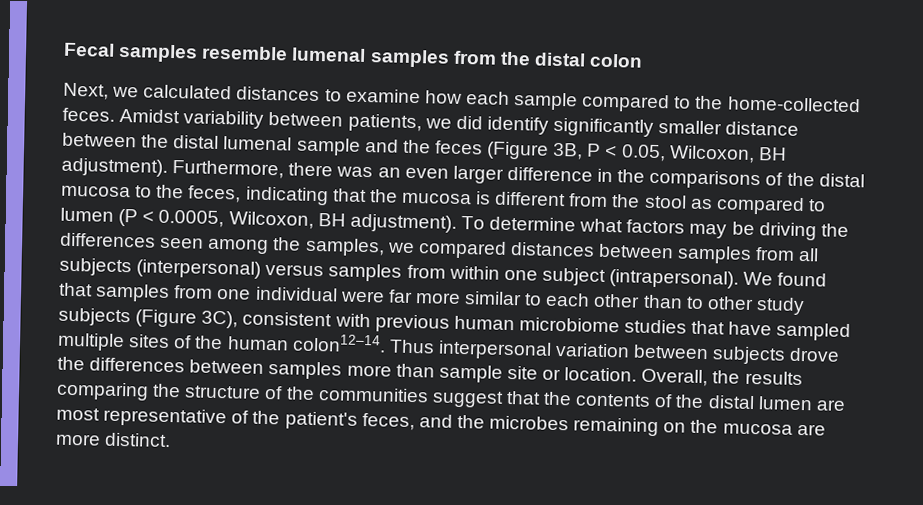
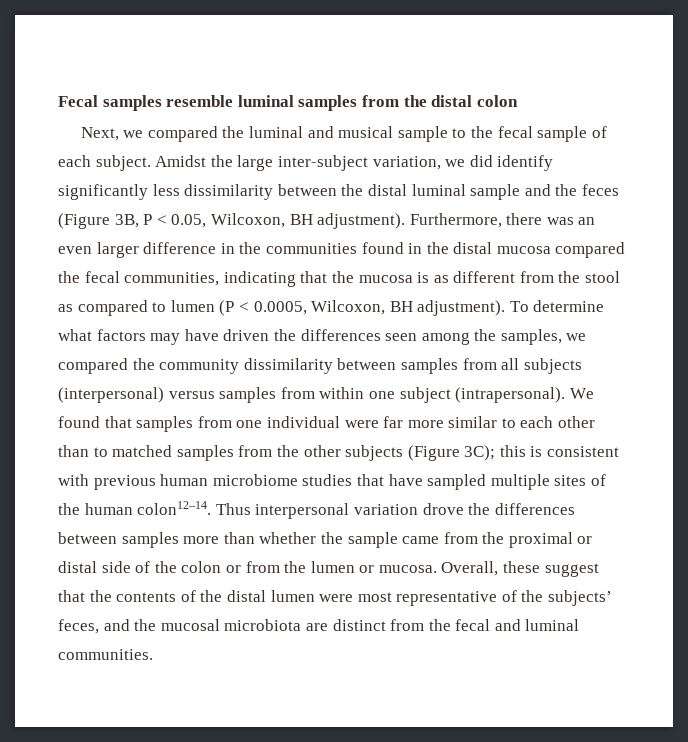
- Fecal samples resemble lumenal samples from the distal colon
+ Fecal samples resemble luminal samples from the distal colon
- Next, we calculated distances to examine how each sample compared to the home-collected feces. Amidst variability between patients, we did identify significantly smaller distance between the distal lumenal sample and the feces (Figure 3B, P < 0.05, Wilcoxon, BH adjustment).
+ Next, we compared the luminal and musical sample to the fecal sample of each subject. Amidst the large inter-subject variation, we did identify significantly less dissimilarity between the distal luminal sample and the feces (Figure 3B, P < 0.05, Wilcoxon, BH adjustment).
- Furthermore, there was an even larger difference in the comparisons of the distal mucosa to the feces, indicating that the mucosa is different from the stool as compared to lumen (P < 0.0005, Wilcoxon, BH adjustment).
+ Furthermore, there was an even larger difference in the communities found in the distal mucosa compared the fecal communities, indicating that the mucosa is as different from the stool as compared to lumen (P < 0.0005, Wilcoxon, BH adjustment).
- To determine what factors may be driving the differences seen among the samples, we compared distances between samples from all subjects (interpersonal) versus samples from within one subject (intrapersonal).
+ To determine what factors may have driven the differences seen among the samples, we compared the community dissimilarity between samples from all subjects (interpersonal) versus samples from within one subject (intrapersonal).
- We found that samples from one individual were far more similar to each other than to other study subjects (Figure 3C), consistent with previous human microbiome studies that have sampled multiple sites of the human colon12–14.
+ We found that samples from one individual were far more similar to each other than to matched samples from the other subjects (Figure 3C); this is consistent with previous human microbiome studies that have sampled multiple sites of the human colon12–14.
- Thus interpersonal variation between subjects drove the differences between samples more than sample site or location. Overall, the results comparing the structure of the communities suggest that the contents of the distal lumen are most representative of the patient's feces, and the microbes remaining on the mucosa are more distinct.
+ Thus interpersonal variation drove the differences between samples more than whether the sample came from the proximal or distal side of the colon or from the lumen or mucosa. Overall, these suggest that the contents of the distal lumen were most representative of the subjects’ feces, and the mucosal microbiota are distinct from the fecal and luminal communities.

